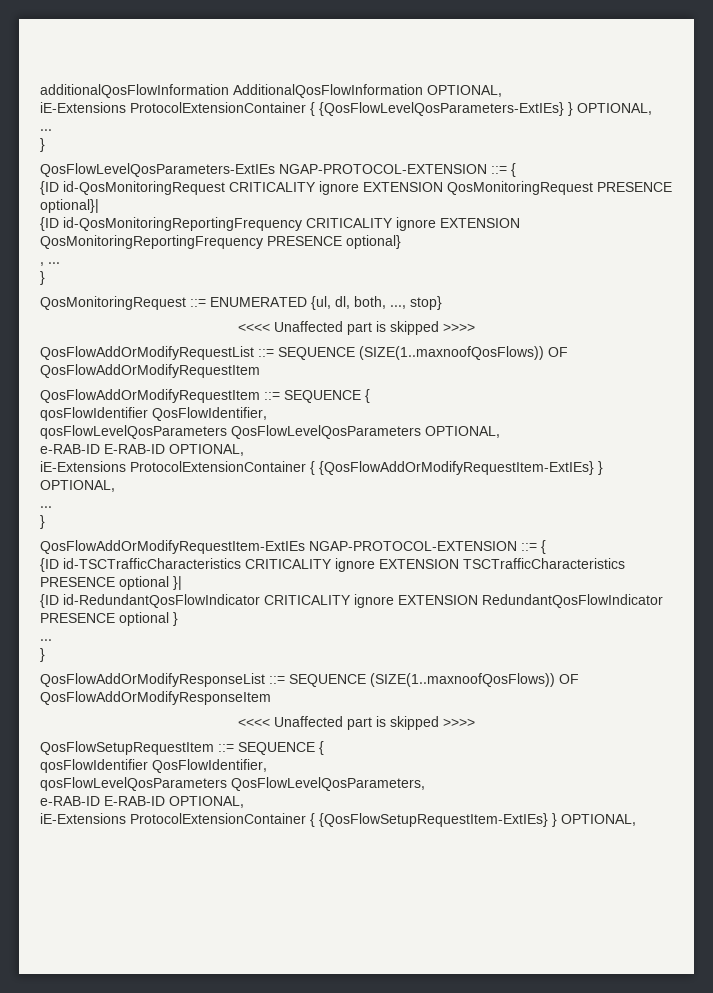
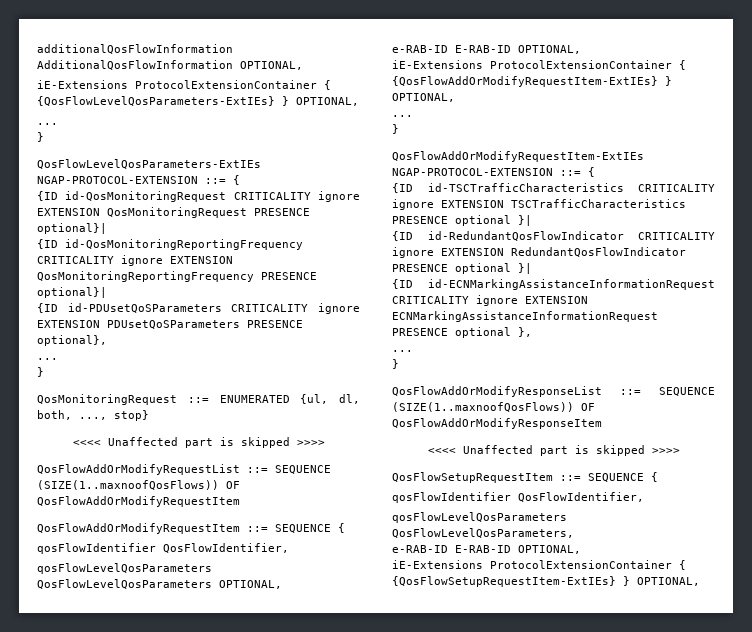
- {ID id-QosMonitoringReportingFrequency CRITICALITY ignore EXTENSION QosMonitoringReportingFrequency PRESENCE optional}
- , ...
+ {ID id-QosMonitoringReportingFrequency CRITICALITY ignore EXTENSION QosMonitoringReportingFrequency PRESENCE optional}|
+ {ID id-PDUsetQoSParameters CRITICALITY ignore EXTENSION PDUsetQoSParameters PRESENCE optional},
+ ...
- {ID id-RedundantQosFlowIndicator CRITICALITY ignore EXTENSION RedundantQosFlowIndicator PRESENCE optional }
+ {ID id-RedundantQosFlowIndicator CRITICALITY ignore EXTENSION RedundantQosFlowIndicator PRESENCE optional }|
+ {ID id-ECNMarkingAssistanceInformationRequest CRITICALITY ignore EXTENSION ECNMarkingAssistanceInformationRequest PRESENCE optional },

